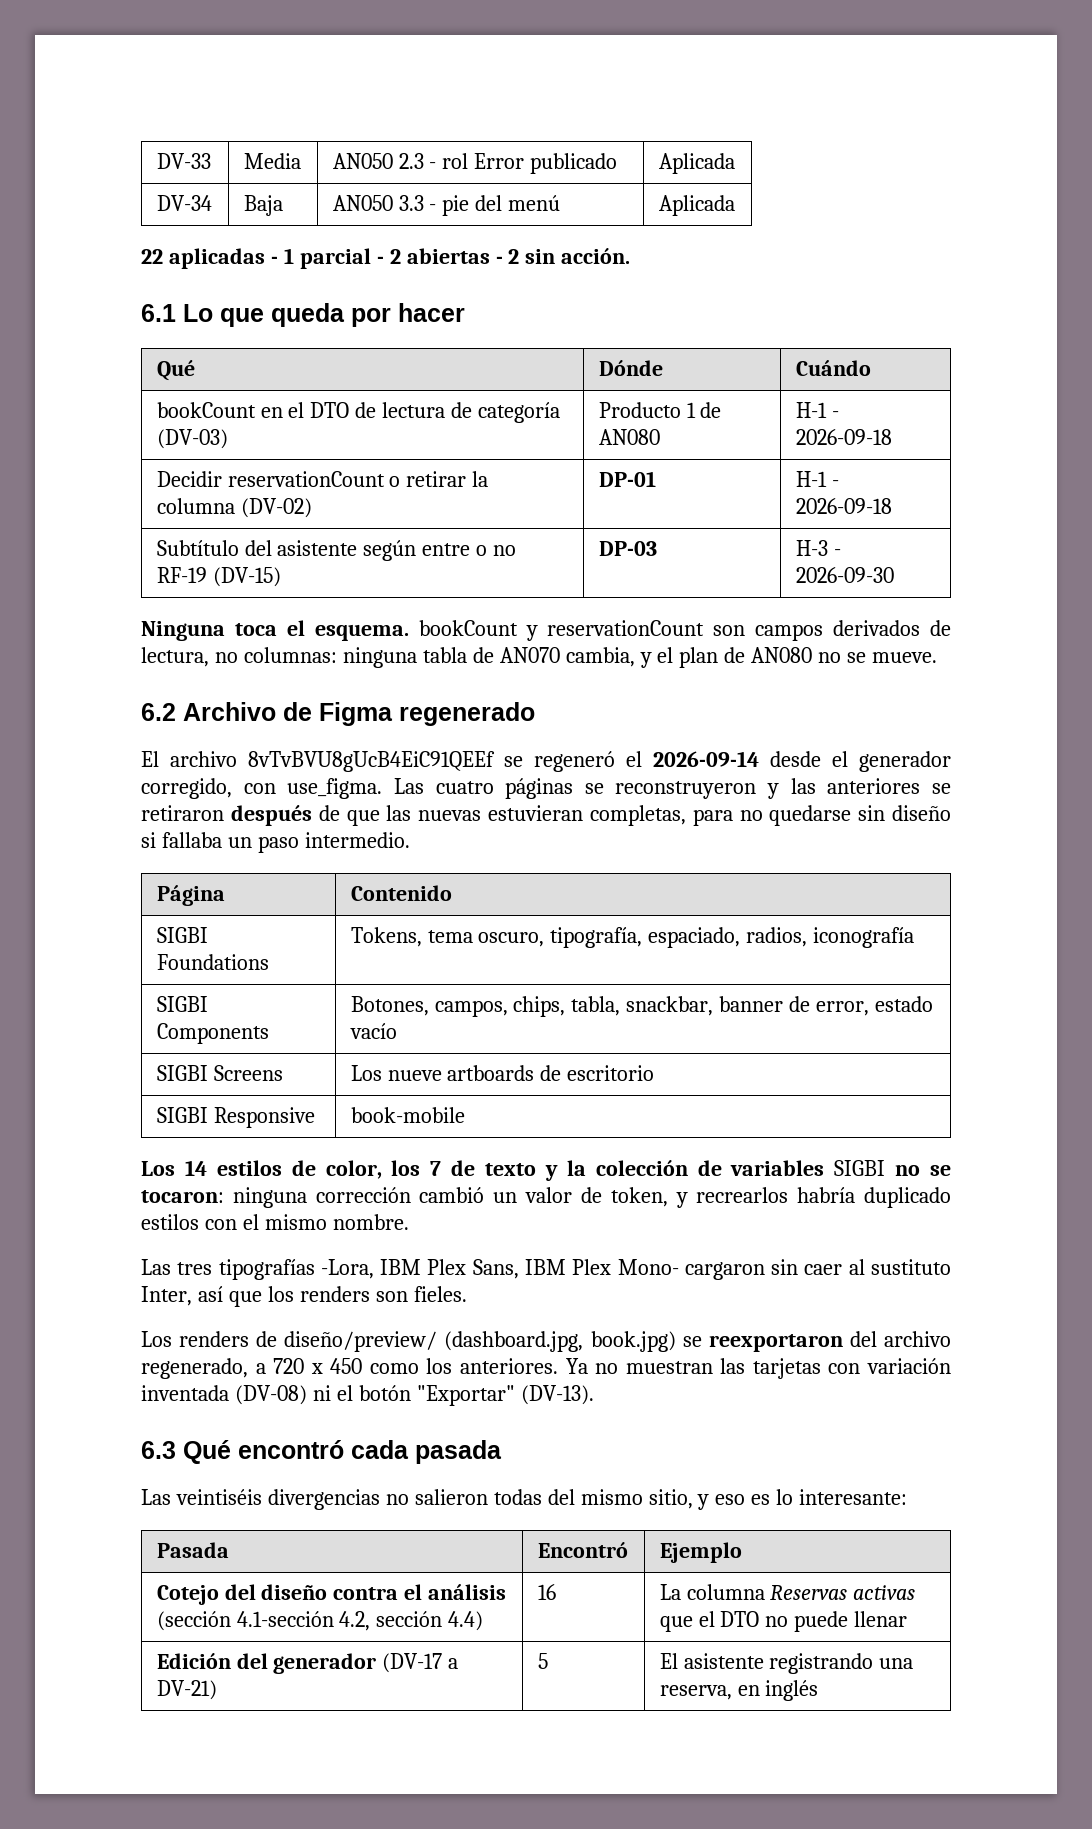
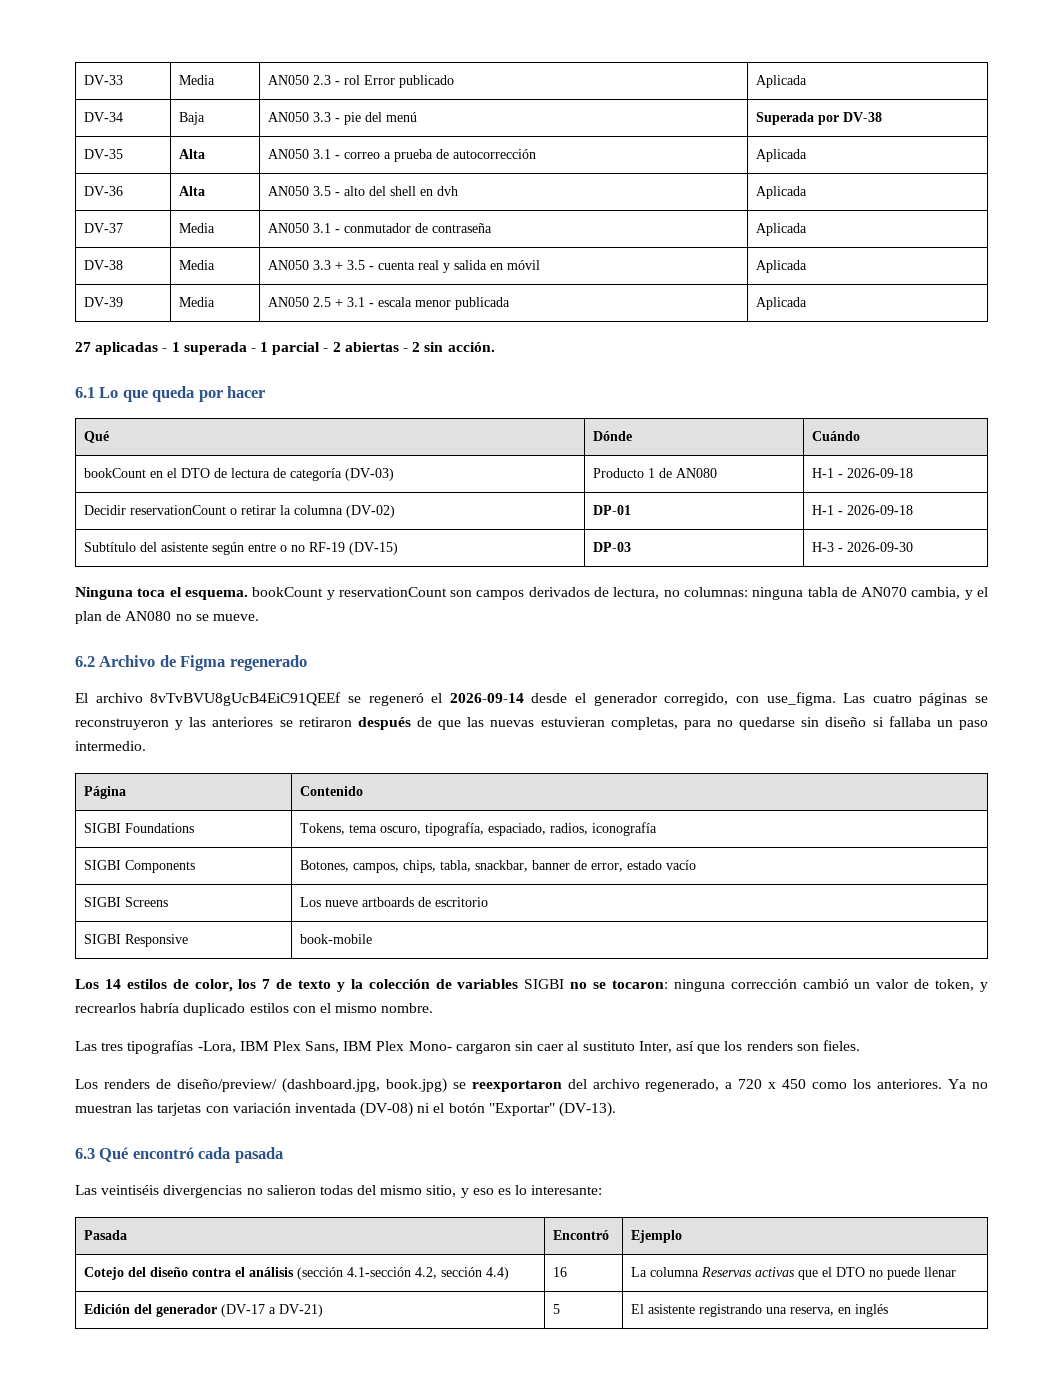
- DV-34 | Baja | AN050 3.3 - pie del menú | Aplicada
- 22 aplicadas - 1 parcial - 2 abiertas - 2 sin acción.
+ DV-34 | Baja | AN050 3.3 - pie del menú | Superada por DV-38
+ DV-35 | Alta | AN050 3.1 - correo a prueba de autocorrección | Aplicada
+ DV-36 | Alta | AN050 3.5 - alto del shell en dvh | Aplicada
+ DV-37 | Media | AN050 3.1 - conmutador de contraseña | Aplicada
+ DV-38 | Media | AN050 3.3 + 3.5 - cuenta real y salida en móvil | Aplicada
+ DV-39 | Media | AN050 2.5 + 3.1 - escala menor publicada | Aplicada
+ 27 aplicadas - 1 superada - 1 parcial - 2 abiertas - 2 sin acción.

